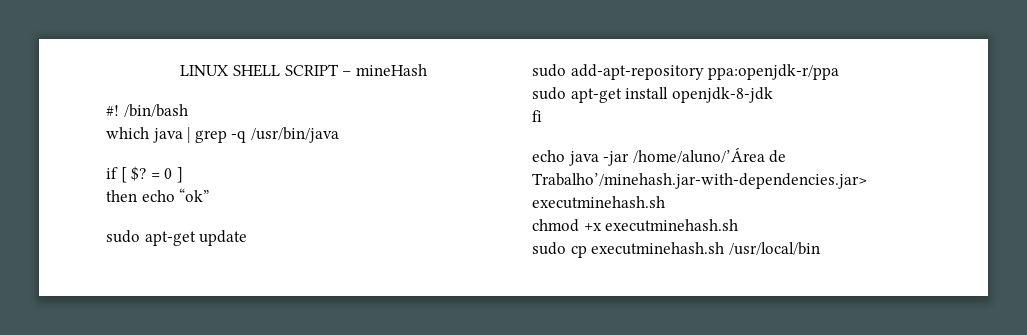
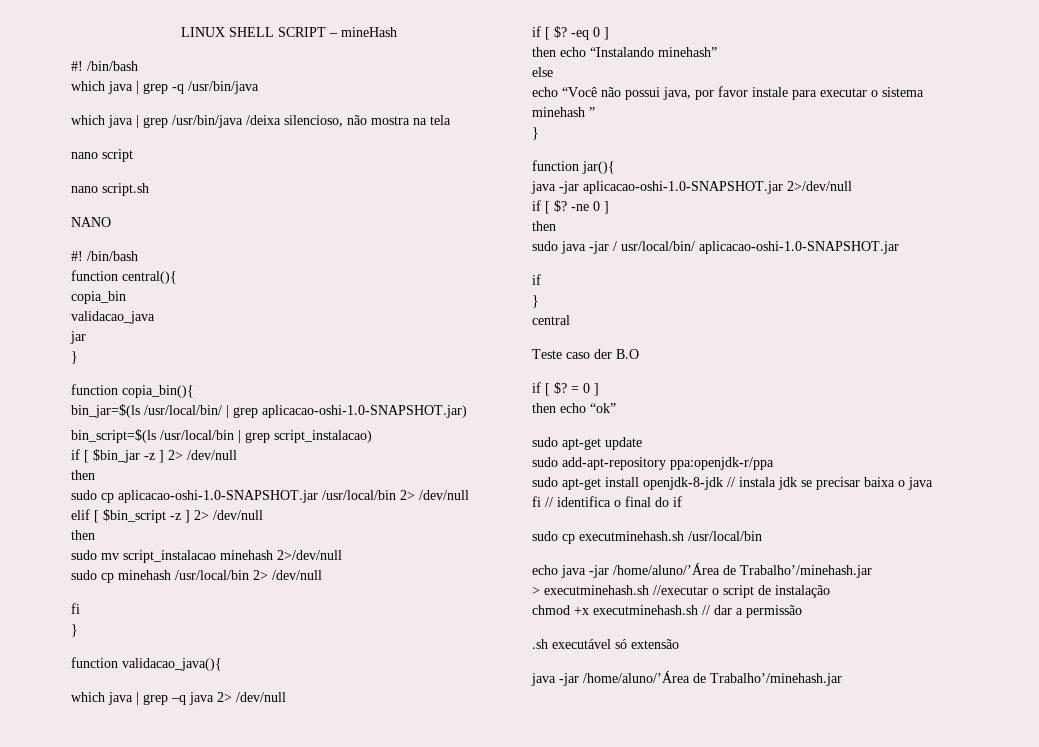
+ which java | grep /usr/bin/java /deixa silencioso, não mostra na tela
+ nano script
+ nano script.sh
+ NANO
+ #! /bin/bash
+ function central(){
+ copia_bin
+ validacao_java
+ jar
+ }
+ function copia_bin(){
+ bin_jar=$(ls /usr/local/bin/ | grep aplicacao-oshi-1.0-SNAPSHOT.jar)
+ bin_script=$(ls /usr/local/bin | grep script_instalacao)
+ if [ $bin_jar -z ] 2> /dev/null
+ then
+ sudo cp aplicacao-oshi-1.0-SNAPSHOT.jar /usr/local/bin 2> /dev/null
+ elif [ $bin_script -z ] 2> /dev/null
+ then
+ sudo mv script_instalacao minehash 2>/dev/null
+ sudo cp minehash /usr/local/bin 2> /dev/null
+ fi
+ }
+ function validacao_java(){
+ which java | grep –q java 2> /dev/null
+ if [ $? -eq 0 ]
+ then echo “Instalando minehash”
+ else
+ echo “Você não possui java, por favor instale para executar o sistema minehash ”
+ }
+ function jar(){
+ java -jar aplicacao-oshi-1.0-SNAPSHOT.jar 2>/dev/null
+ if [ $? -ne 0 ]
+ then
+ sudo java -jar / usr/local/bin/ aplicacao-oshi-1.0-SNAPSHOT.jar
+ if
+ }
+ central
+ Teste caso der B.O
- sudo apt-get install openjdk-8-jdk
- fi
+ sudo apt-get install openjdk-8-jdk // instala jdk se precisar baixa o java
+ fi // identifica o final do if
+ sudo cp executminehash.sh /usr/local/bin
- echo java -jar /home/aluno/’Área de Trabalho’/minehash.jar-with-dependencies.jar> executminehash.sh
- chmod +x executminehash.sh
- sudo cp executminehash.sh /usr/local/bin
+ echo java -jar /home/aluno/’Área de Trabalho’/minehash.jar
+ > executminehash.sh //executar o script de instalação
+ chmod +x executminehash.sh // dar a permissão
+ .sh executável só extensão
+ java -jar /home/aluno/’Área de Trabalho’/minehash.jar

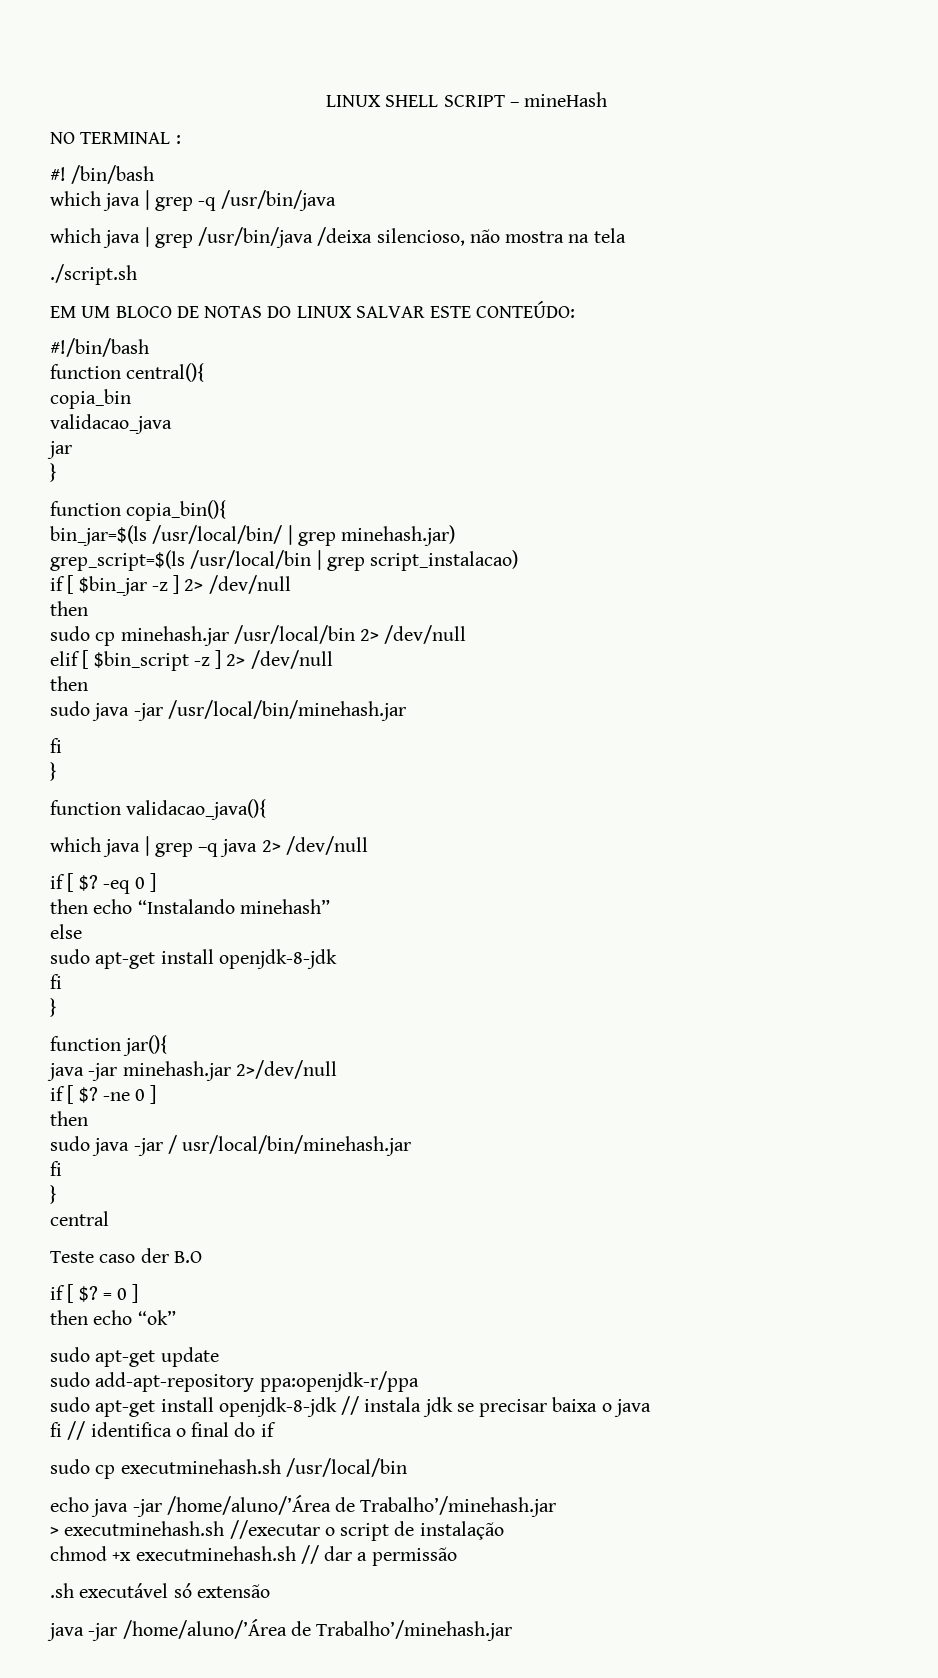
+ NO TERMINAL :
- nano script
- nano script.sh
- NANO
- #! /bin/bash
+ ./script.sh
+ EM UM BLOCO DE NOTAS DO LINUX SALVAR ESTE CONTEÚDO:
+ #!/bin/bash
- bin_jar=$(ls /usr/local/bin/ | grep aplicacao-oshi-1.0-SNAPSHOT.jar)
- bin_script=$(ls /usr/local/bin | grep script_instalacao)
+ bin_jar=$(ls /usr/local/bin/ | grep minehash.jar)
+ grep_script=$(ls /usr/local/bin | grep script_instalacao)
- sudo cp aplicacao-oshi-1.0-SNAPSHOT.jar /usr/local/bin 2> /dev/null
+ sudo cp minehash.jar /usr/local/bin 2> /dev/null
- sudo mv script_instalacao minehash 2>/dev/null
- sudo cp minehash /usr/local/bin 2> /dev/null
+ sudo java -jar /usr/local/bin/minehash.jar
  else
- echo “Você não possui java, por favor instale para executar o sistema minehash ”
+ sudo apt-get install openjdk-8-jdk
+ fi
- java -jar aplicacao-oshi-1.0-SNAPSHOT.jar 2>/dev/null
+ java -jar minehash.jar 2>/dev/null
- sudo java -jar / usr/local/bin/ aplicacao-oshi-1.0-SNAPSHOT.jar
- if
+ sudo java -jar / usr/local/bin/minehash.jar
+ fi

